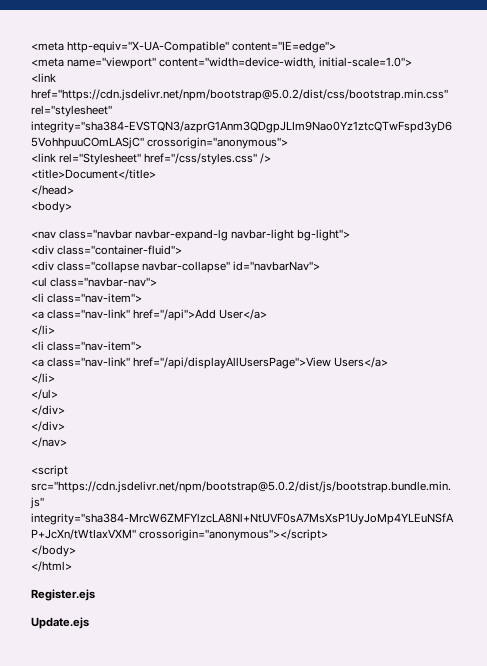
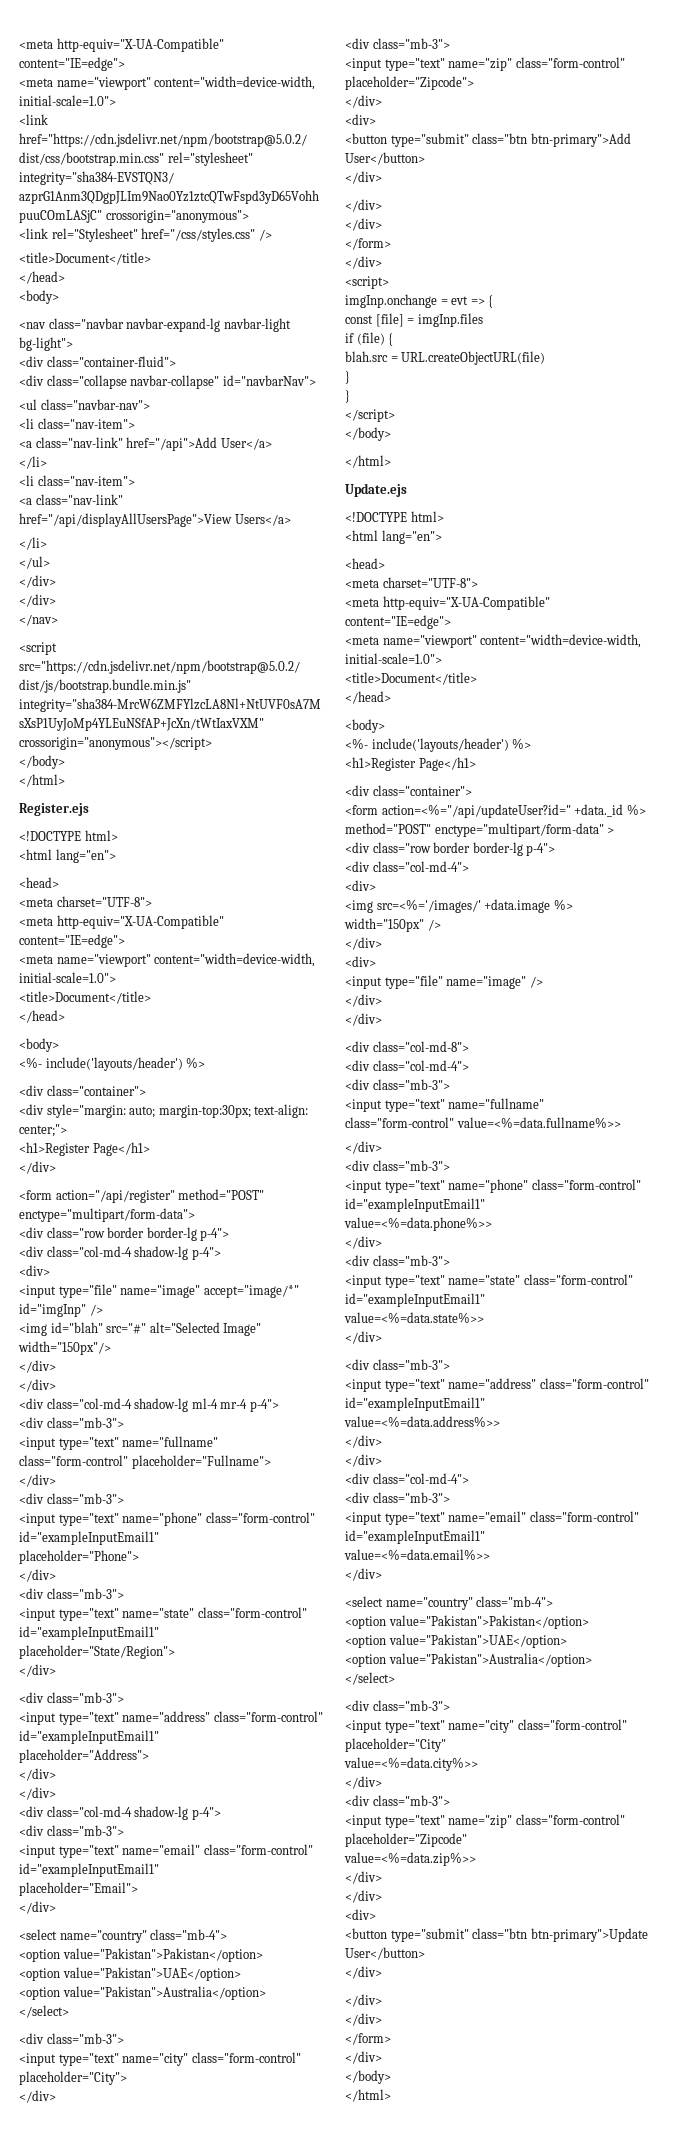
  Register.ejs
+ <!DOCTYPE html>
+ <html lang="en">
+ <head>
+ <meta charset="UTF-8">
+ <meta http-equiv="X-UA-Compatible" content="IE=edge">
+ <meta name="viewport" content="width=device-width, initial-scale=1.0">
+ <title>Document</title>
+ </head>
+ <body>
+ <%- include('layouts/header') %>
+ <div class="container">
+ <div style="margin: auto; margin-top:30px; text-align: center;">
+ <h1>Register Page</h1>
+ </div>
+ <form action="/api/register" method="POST" enctype="multipart/form-data">
+ <div class="row border border-lg p-4">
+ <div class="col-md-4 shadow-lg p-4">
+ <div>
+ <input type="file" name="image" accept="image/*" id="imgInp" />
+ <img id="blah" src="#" alt="Selected Image" width="150px"/>
+ </div>
+ </div>
+ <div class="col-md-4 shadow-lg ml-4 mr-4 p-4">
+ <div class="mb-3">
+ <input type="text" name="fullname" class="form-control" placeholder="Fullname">
+ </div>
+ <div class="mb-3">
+ <input type="text" name="phone" class="form-control" id="exampleInputEmail1"
+ placeholder="Phone">
+ </div>
+ <div class="mb-3">
+ <input type="text" name="state" class="form-control" id="exampleInputEmail1"
+ placeholder="State/Region">
+ </div>
+ <div class="mb-3">
+ <input type="text" name="address" class="form-control" id="exampleInputEmail1"
+ placeholder="Address">
+ </div>
+ </div>
+ <div class="col-md-4 shadow-lg p-4">
+ <div class="mb-3">
+ <input type="text" name="email" class="form-control" id="exampleInputEmail1"
+ placeholder="Email">
+ </div>
+ <select name="country" class="mb-4">
+ <option value="Pakistan">Pakistan</option>
+ <option value="Pakistan">UAE</option>
+ <option value="Pakistan">Australia</option>
+ </select>
+ <div class="mb-3">
+ <input type="text" name="city" class="form-control" placeholder="City">
+ </div>
+ <div class="mb-3">
+ <input type="text" name="zip" class="form-control" placeholder="Zipcode">
+ </div>
+ <div>
+ <button type="submit" class="btn btn-primary">Add User</button>
+ </div>
+ </div>
+ </div>
+ </form>
+ </div>
+ <script>
+ imgInp.onchange = evt => {
+ const [file] = imgInp.files
+ if (file) {
+ blah.src = URL.createObjectURL(file)
+ }
+ }
+ </script>
+ </body>
+ </html>
  Update.ejs
+ <!DOCTYPE html>
+ <html lang="en">
+ <head>
+ <meta charset="UTF-8">
+ <meta http-equiv="X-UA-Compatible" content="IE=edge">
+ <meta name="viewport" content="width=device-width, initial-scale=1.0">
+ <title>Document</title>
+ </head>
+ <body>
+ <%- include('layouts/header') %>
+ <h1>Register Page</h1>
+ <div class="container">
+ <form action=<%="/api/updateUser?id=" +data._id %> method="POST" enctype="multipart/form-data" >
+ <div class="row border border-lg p-4">
+ <div class="col-md-4">
+ <div>
+ <img src=<%='/images/' +data.image %> width="150px" />
+ </div>
+ <div>
+ <input type="file" name="image" />
+ </div>
+ </div>
+ <div class="col-md-8">
+ <div class="col-md-4">
+ <div class="mb-3">
+ <input type="text" name="fullname" class="form-control" value=<%=data.fullname%>>
+ </div>
+ <div class="mb-3">
+ <input type="text" name="phone" class="form-control" id="exampleInputEmail1"
+ value=<%=data.phone%>>
+ </div>
+ <div class="mb-3">
+ <input type="text" name="state" class="form-control" id="exampleInputEmail1"
+ value=<%=data.state%>>
+ </div>
+ <div class="mb-3">
+ <input type="text" name="address" class="form-control" id="exampleInputEmail1"
+ value=<%=data.address%>>
+ </div>
+ </div>
+ <div class="col-md-4">
+ <div class="mb-3">
+ <input type="text" name="email" class="form-control" id="exampleInputEmail1"
+ value=<%=data.email%>>
+ </div>
+ <select name="country" class="mb-4">
+ <option value="Pakistan">Pakistan</option>
+ <option value="Pakistan">UAE</option>
+ <option value="Pakistan">Australia</option>
+ </select>
+ <div class="mb-3">
+ <input type="text" name="city" class="form-control" placeholder="City"
+ value=<%=data.city%>>
+ </div>
+ <div class="mb-3">
+ <input type="text" name="zip" class="form-control" placeholder="Zipcode"
+ value=<%=data.zip%>>
+ </div>
+ </div>
+ <div>
+ <button type="submit" class="btn btn-primary">Update User</button>
+ </div>
+ </div>
+ </div>
+ </form>
+ </div>
+ </body>
+ </html>

